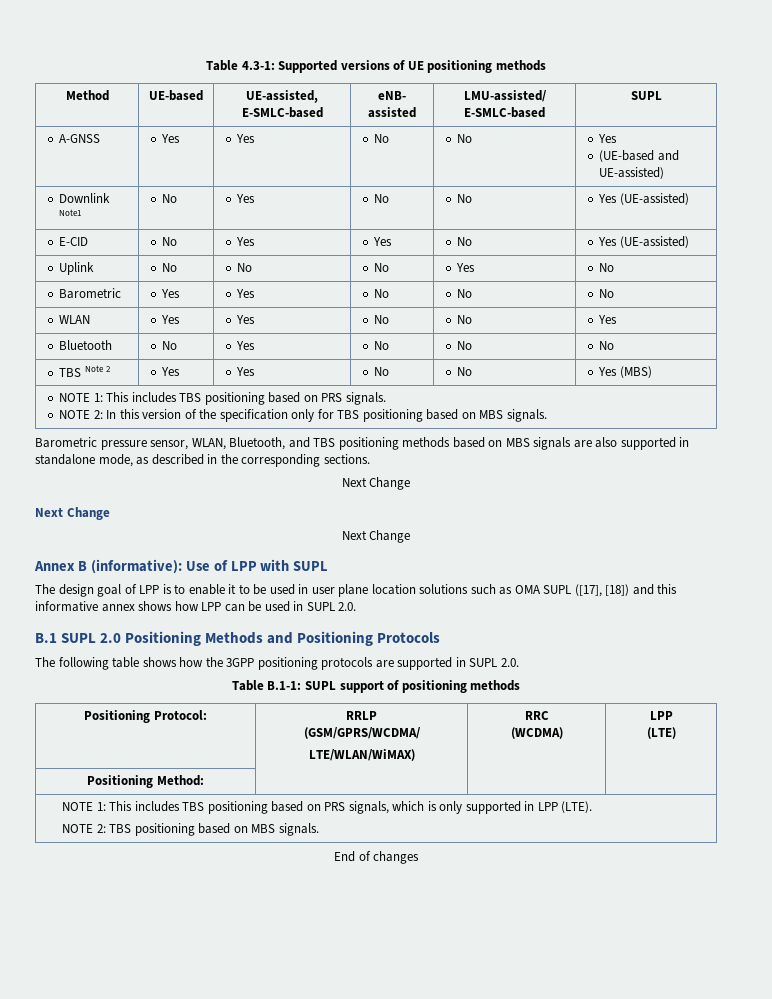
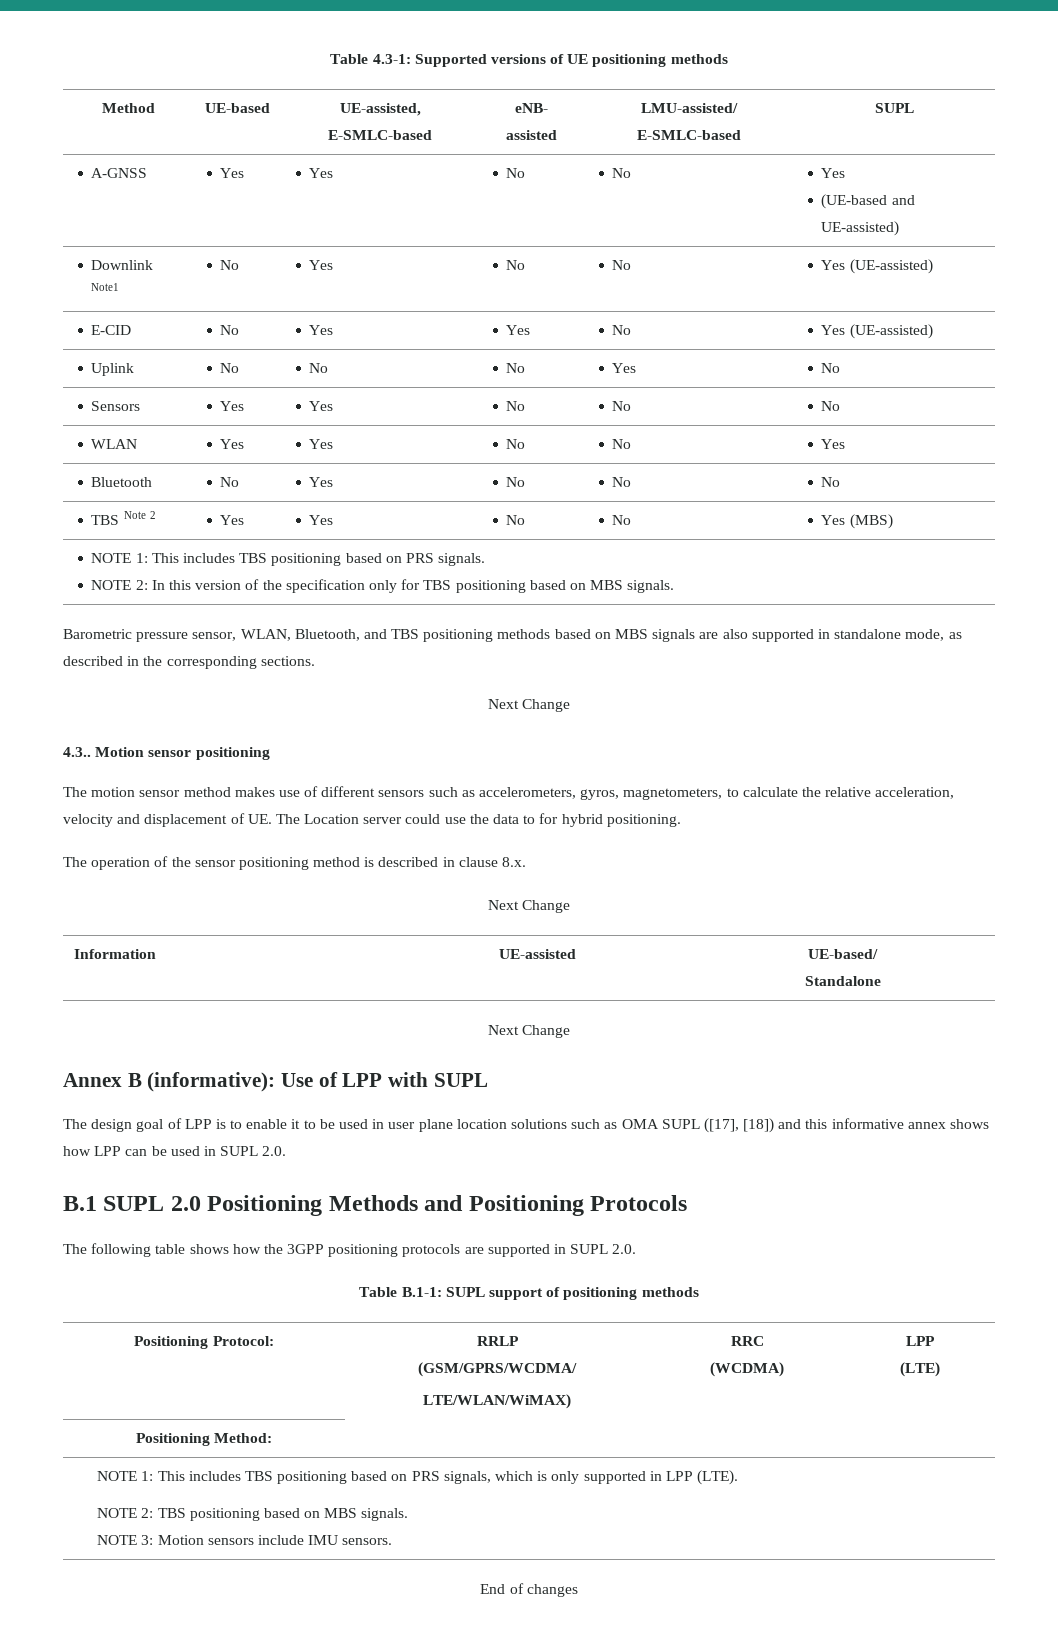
- Barometric | Yes | Yes | No | No | No
+ Sensors | Yes | Yes | No | No | No
  Barometric pressure sensor, WLAN, Bluetooth, and TBS positioning methods based on MBS signals are also supported in standalone mode, as described in the corresponding sections.
  Next Change
+ 4.3.. Motion sensor positioning
+ The motion sensor method makes use of different sensors such as accelerometers, gyros, magnetometers, to calculate the relative acceleration, velocity and displacement of UE. The Location server could use the data to for hybrid positioning.
+ The operation of the sensor positioning method is described in clause 8.x.
  Next Change
+ Information | UE-assisted | UE-based/
+ Standalone
  NOTE 1: This includes TBS positioning based on PRS signals, which is only supported in LPP (LTE).
  NOTE 2: TBS positioning based on MBS signals.
+ NOTE 3: Motion sensors include IMU sensors.

